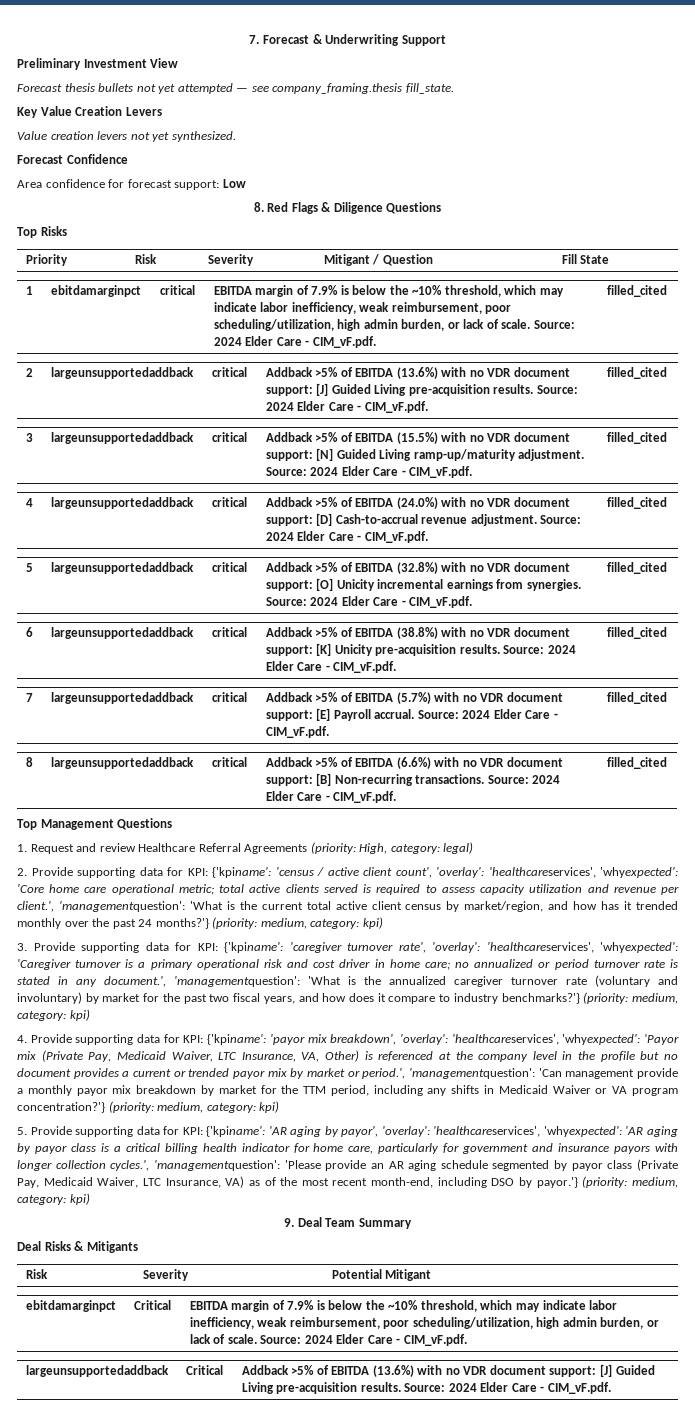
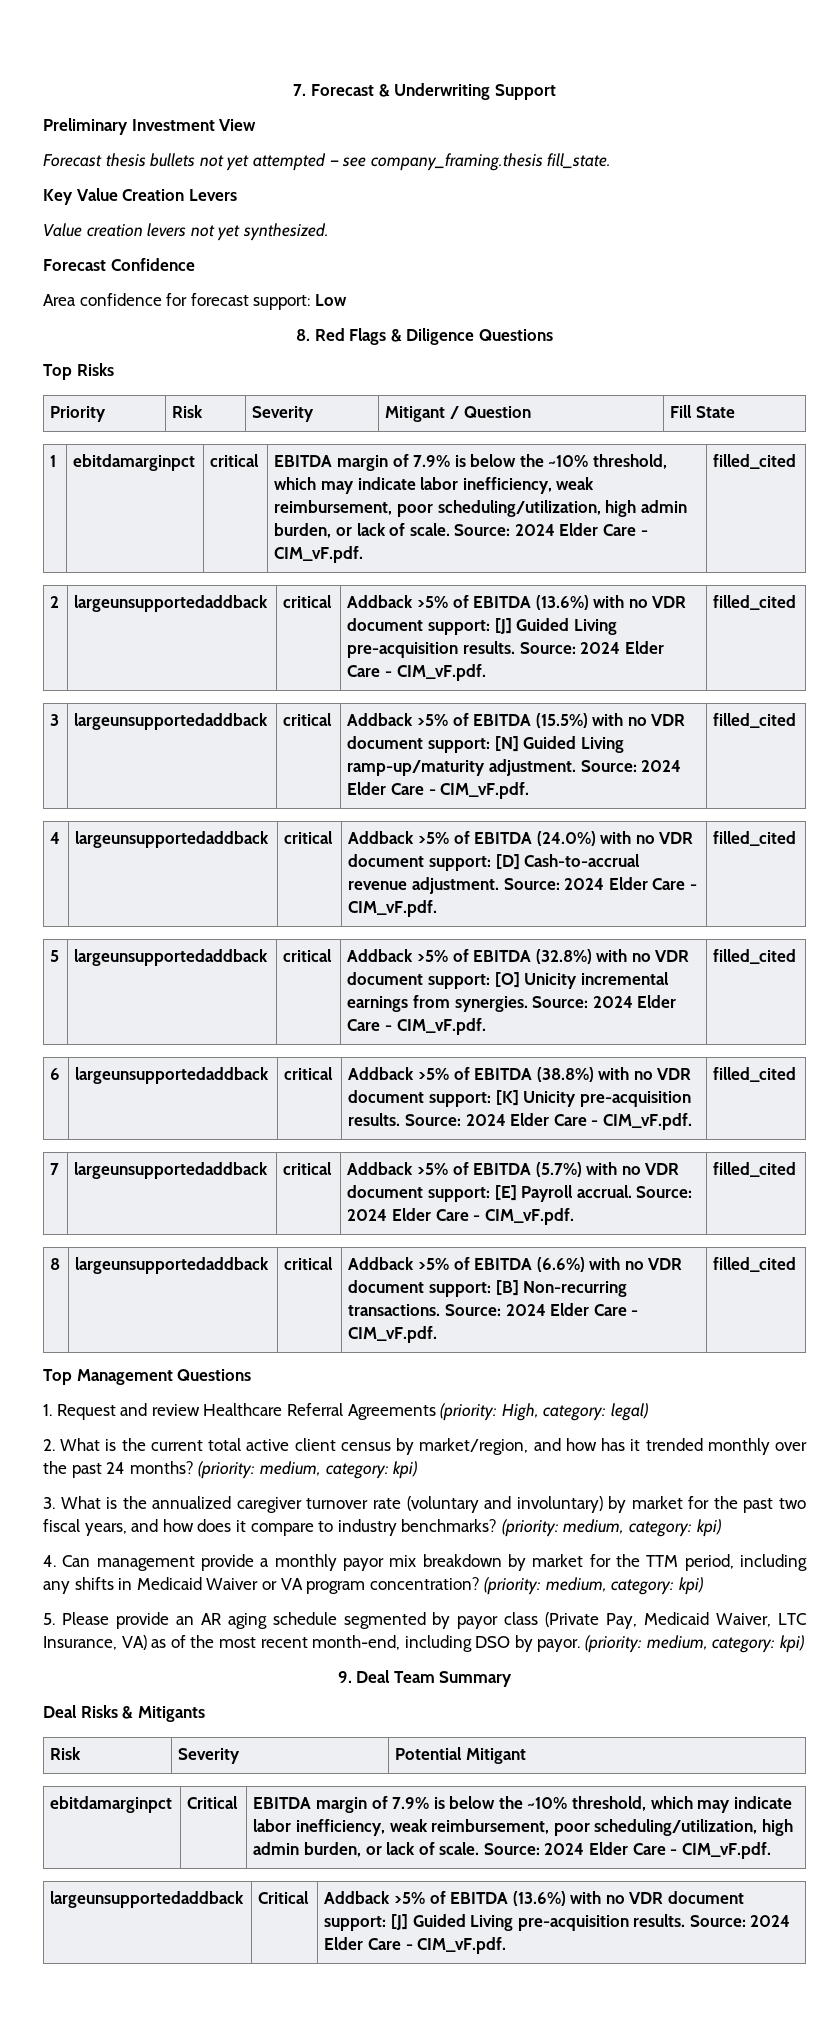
- 2. Provide supporting data for KPI: {'kpiname': 'census / active client count', 'overlay': 'healthcareservices', 'whyexpected': 'Core home care operational metric; total active clients served is required to assess capacity utilization and revenue per client.', 'managementquestion': 'What is the current total active client census by market/region, and how has it trended monthly over the past 24 months?'} (priority: medium, category: kpi)
+ 2. What is the current total active client census by market/region, and how has it trended monthly over the past 24 months? (priority: medium, category: kpi)
- 3. Provide supporting data for KPI: {'kpiname': 'caregiver turnover rate', 'overlay': 'healthcareservices', 'whyexpected': 'Caregiver turnover is a primary operational risk and cost driver in home care; no annualized or period turnover rate is stated in any document.', 'managementquestion': 'What is the annualized caregiver turnover rate (voluntary and involuntary) by market for the past two fiscal years, and how does it compare to industry benchmarks?'} (priority: medium, category: kpi)
+ 3. What is the annualized caregiver turnover rate (voluntary and involuntary) by market for the past two fiscal years, and how does it compare to industry benchmarks? (priority: medium, category: kpi)
- 4. Provide supporting data for KPI: {'kpiname': 'payor mix breakdown', 'overlay': 'healthcareservices', 'whyexpected': 'Payor mix (Private Pay, Medicaid Waiver, LTC Insurance, VA, Other) is referenced at the company level in the profile but no document provides a current or trended payor mix by market or period.', 'managementquestion': 'Can management provide a monthly payor mix breakdown by market for the TTM period, including any shifts in Medicaid Waiver or VA program concentration?'} (priority: medium, category: kpi)
+ 4. Can management provide a monthly payor mix breakdown by market for the TTM period, including any shifts in Medicaid Waiver or VA program concentration? (priority: medium, category: kpi)
- 5. Provide supporting data for KPI: {'kpiname': 'AR aging by payor', 'overlay': 'healthcareservices', 'whyexpected': 'AR aging by payor class is a critical billing health indicator for home care, particularly for government and insurance payors with longer collection cycles.', 'managementquestion': 'Please provide an AR aging schedule segmented by payor class (Private Pay, Medicaid Waiver, LTC Insurance, VA) as of the most recent month-end, including DSO by payor.'} (priority: medium, category: kpi)
+ 5. Please provide an AR aging schedule segmented by payor class (Private Pay, Medicaid Waiver, LTC Insurance, VA) as of the most recent month-end, including DSO by payor. (priority: medium, category: kpi)

